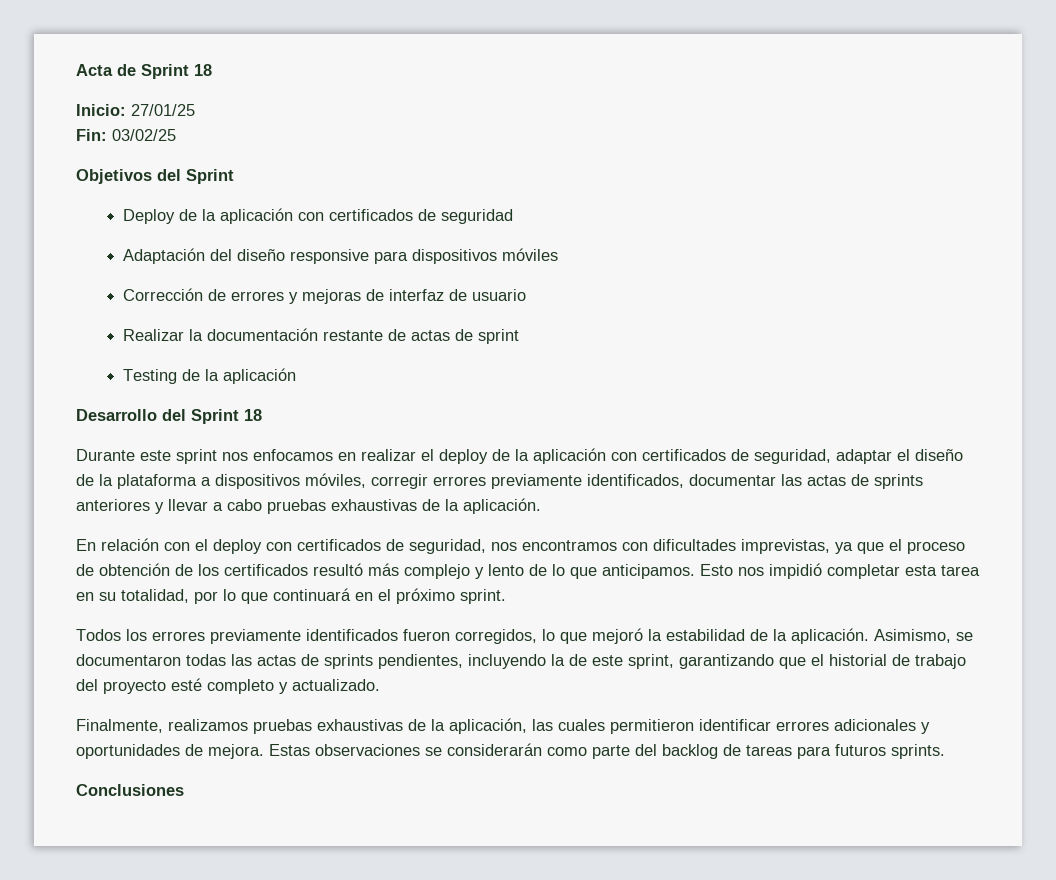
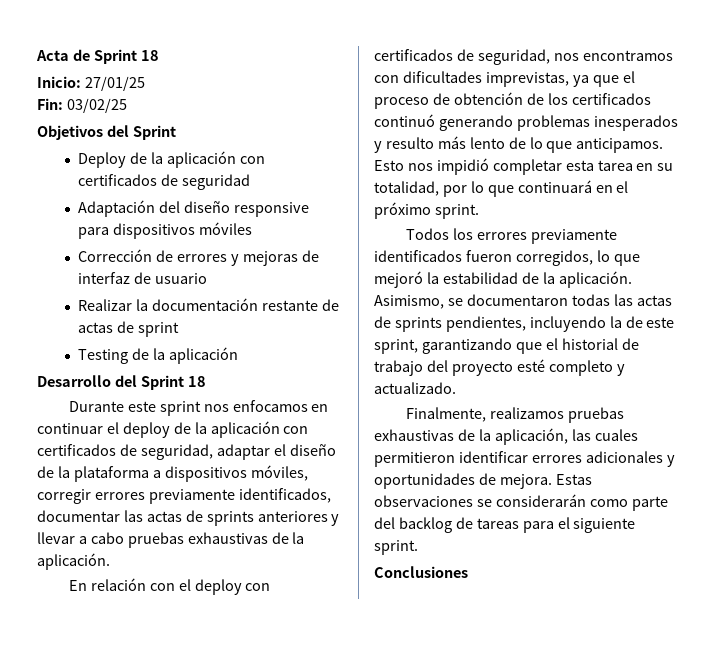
- Durante este sprint nos enfocamos en realizar el deploy de la aplicación con certificados de seguridad, adaptar el diseño de la plataforma a dispositivos móviles, corregir errores previamente identificados, documentar las actas de sprints anteriores y llevar a cabo pruebas exhaustivas de la aplicación.
+ Durante este sprint nos enfocamos en continuar el deploy de la aplicación con certificados de seguridad, adaptar el diseño de la plataforma a dispositivos móviles, corregir errores previamente identificados, documentar las actas de sprints anteriores y llevar a cabo pruebas exhaustivas de la aplicación.
- En relación con el deploy con certificados de seguridad, nos encontramos con dificultades imprevistas, ya que el proceso de obtención de los certificados resultó más complejo y lento de lo que anticipamos.
+ En relación con el deploy con certificados de seguridad, nos encontramos con dificultades imprevistas, ya que el proceso de obtención de los certificados continuó generando problemas inesperados y resulto más lento de lo que anticipamos.
- Estas observaciones se considerarán como parte del backlog de tareas para futuros sprints.
+ Estas observaciones se considerarán como parte del backlog de tareas para el siguiente sprint.

